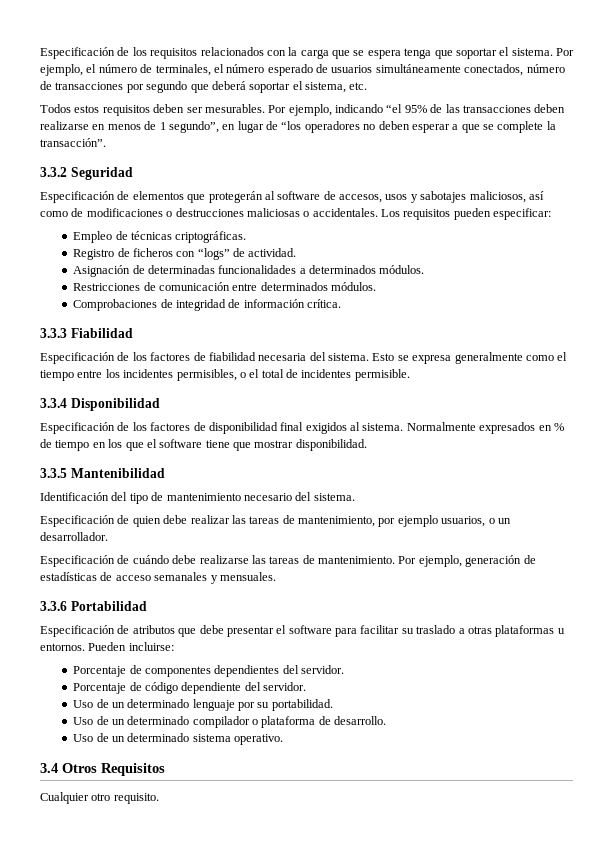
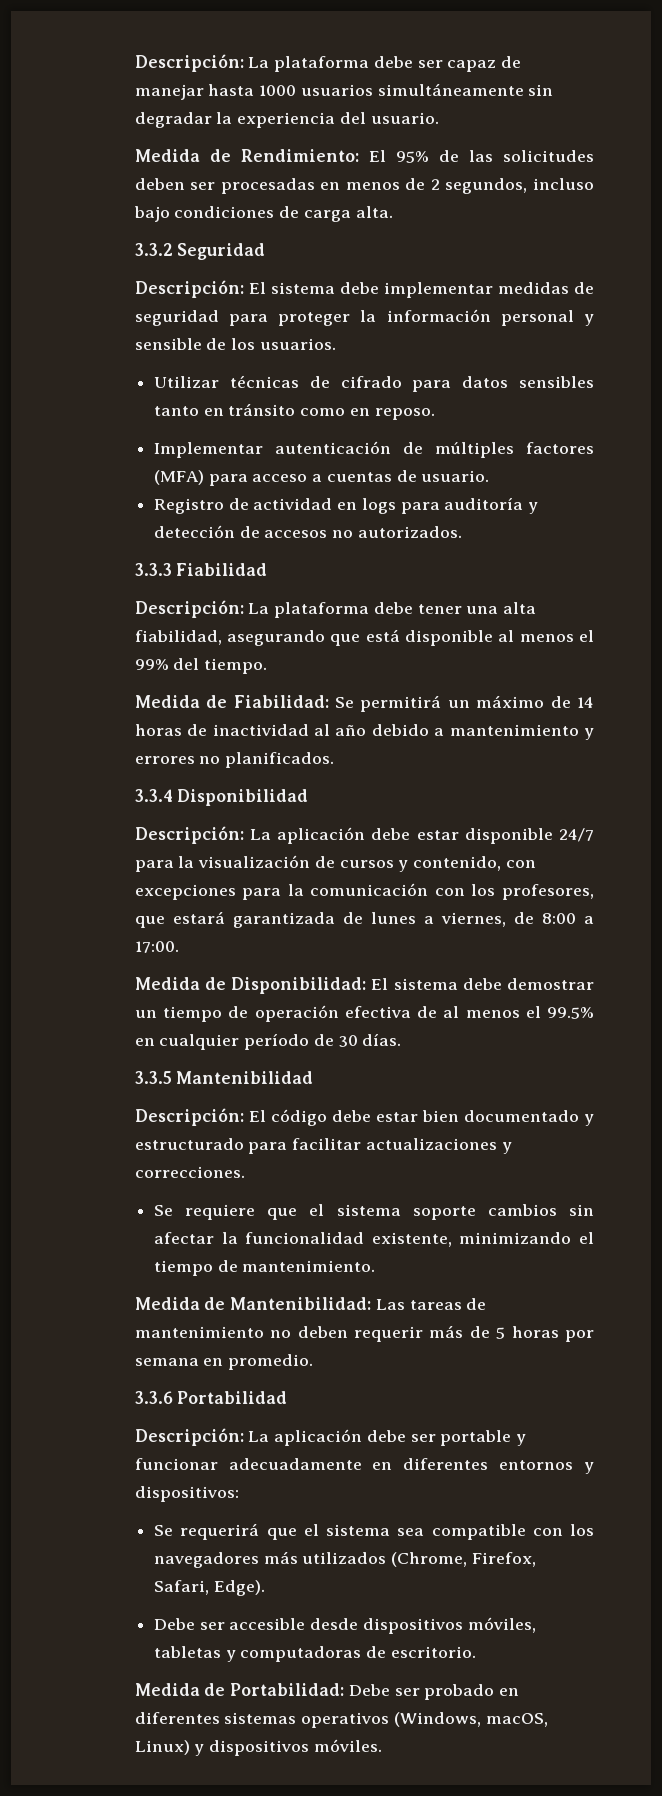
- Especificación de los requisitos relacionados con la carga que se espera tenga que soportar el sistema. Por ejemplo, el número de terminales, el número esperado de usuarios simultáneamente conectados, número de transacciones por segundo que deberá soportar el sistema, etc.
- Todos estos requisitos deben ser mesurables. Por ejemplo, indicando “el 95% de las transacciones deben realizarse en menos de 1 segundo”, en lugar de “los operadores no deben esperar a que se complete la transacción”.
+ Descripción: La plataforma debe ser capaz de manejar hasta 1000 usuarios simultáneamente sin degradar la experiencia del usuario.
+ Medida de Rendimiento: El 95% de las solicitudes deben ser procesadas en menos de 2 segundos, incluso bajo condiciones de carga alta.
  3.3.2 Seguridad
- Especificación de elementos que protegerán al software de accesos, usos y sabotajes maliciosos, así como de modificaciones o destrucciones maliciosas o accidentales. Los requisitos pueden especificar:
- Empleo de técnicas criptográficas.
- Registro de ficheros con “logs” de actividad.
- Asignación de determinadas funcionalidades a determinados módulos.
- Restricciones de comunicación entre determinados módulos.
- Comprobaciones de integridad de información crítica.
+ Descripción: El sistema debe implementar medidas de seguridad para proteger la información personal y sensible de los usuarios.
+ Utilizar técnicas de cifrado para datos sensibles tanto en tránsito como en reposo.
+ Implementar autenticación de múltiples factores (MFA) para acceso a cuentas de usuario.
+ Registro de actividad en logs para auditoría y detección de accesos no autorizados.
  3.3.3 Fiabilidad
- Especificación de los factores de fiabilidad necesaria del sistema. Esto se expresa generalmente como el tiempo entre los incidentes permisibles, o el total de incidentes permisible.
+ Descripción: La plataforma debe tener una alta fiabilidad, asegurando que está disponible al menos el 99% del tiempo.
+ Medida de Fiabilidad: Se permitirá un máximo de 14 horas de inactividad al año debido a mantenimiento y errores no planificados.
  3.3.4 Disponibilidad
- Especificación de los factores de disponibilidad final exigidos al sistema. Normalmente expresados en % de tiempo en los que el software tiene que mostrar disponibilidad.
+ Descripción: La aplicación debe estar disponible 24/7 para la visualización de cursos y contenido, con excepciones para la comunicación con los profesores, que estará garantizada de lunes a viernes, de 8:00 a 17:00.
+ Medida de Disponibilidad: El sistema debe demostrar un tiempo de operación efectiva de al menos el 99.5% en cualquier período de 30 días.
  3.3.5 Mantenibilidad
- Identificación del tipo de mantenimiento necesario del sistema.
- Especificación de quien debe realizar las tareas de mantenimiento, por ejemplo usuarios, o un desarrollador.
- Especificación de cuándo debe realizarse las tareas de mantenimiento. Por ejemplo, generación de estadísticas de acceso semanales y mensuales.
+ Descripción: El código debe estar bien documentado y estructurado para facilitar actualizaciones y correcciones.
+ Se requiere que el sistema soporte cambios sin afectar la funcionalidad existente, minimizando el tiempo de mantenimiento.
+ Medida de Mantenibilidad: Las tareas de mantenimiento no deben requerir más de 5 horas por semana en promedio.
  3.3.6 Portabilidad
- Especificación de atributos que debe presentar el software para facilitar su traslado a otras plataformas u entornos. Pueden incluirse:
- Porcentaje de componentes dependientes del servidor.
- Porcentaje de código dependiente del servidor.
- Uso de un determinado lenguaje por su portabilidad.
- Uso de un determinado compilador o plataforma de desarrollo.
- Uso de un determinado sistema operativo.
- 3.4 Otros Requisitos
- Cualquier otro requisito.
+ Descripción: La aplicación debe ser portable y funcionar adecuadamente en diferentes entornos y dispositivos:
+ Se requerirá que el sistema sea compatible con los navegadores más utilizados (Chrome, Firefox, Safari, Edge).
+ Debe ser accesible desde dispositivos móviles, tabletas y computadoras de escritorio.
+ Medida de Portabilidad: Debe ser probado en diferentes sistemas operativos (Windows, macOS, Linux) y dispositivos móviles.

